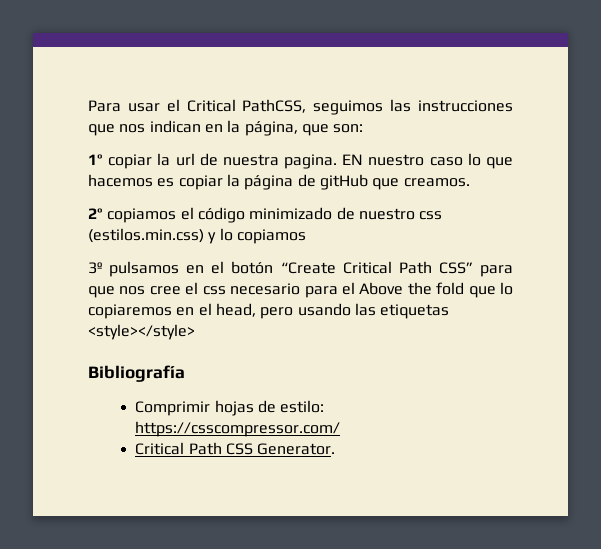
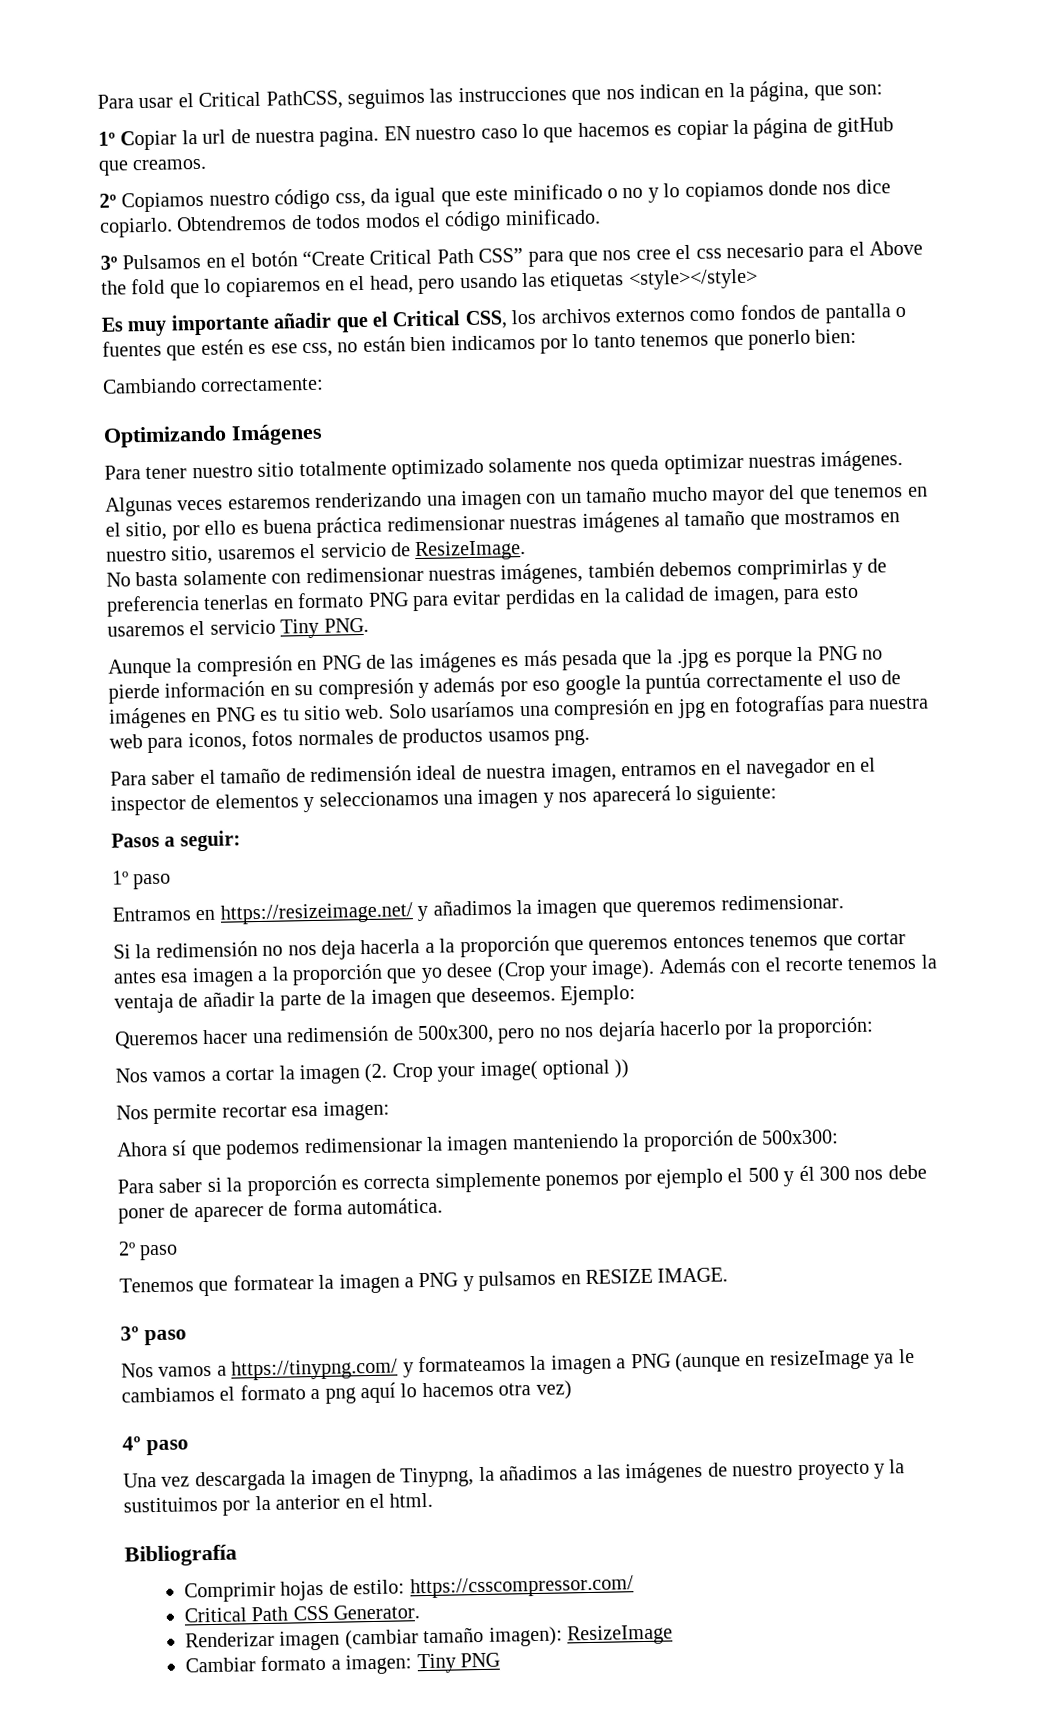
- 1º copiar la url de nuestra pagina.
+ 1º Copiar la url de nuestra pagina.
- 2º copiamos el código minimizado de nuestro css (estilos.min.css) y lo copiamos
- 3º pulsamos en el botón “Create Critical Path CSS” para que nos cree el css necesario para el Above the fold que lo copiaremos en el head, pero usando las etiquetas <style></style>
+ 2º Copiamos nuestro código css, da igual que este minificado o no y lo copiamos donde nos dice copiarlo. Obtendremos de todos modos el código minificado.
+ 3º Pulsamos en el botón “Create Critical Path CSS” para que nos cree el css necesario para el Above the fold que lo copiaremos en el head, pero usando las etiquetas <style></style>
+ Es muy importante añadir que el Critical CSS, los archivos externos como fondos de pantalla o fuentes que estén es ese css, no están bien indicamos por lo tanto tenemos que ponerlo bien:
+ Cambiando correctamente:
+ Optimizando Imágenes
+ Para tener nuestro sitio totalmente optimizado solamente nos queda optimizar nuestras imágenes.
+ Algunas veces estaremos renderizando una imagen con un tamaño mucho mayor del que tenemos en el sitio, por ello es buena práctica redimensionar nuestras imágenes al tamaño que mostramos en nuestro sitio, usaremos el servicio de ResizeImage.
+ No basta solamente con redimensionar nuestras imágenes, también debemos comprimirlas y de preferencia tenerlas en formato PNG para evitar perdidas en la calidad de imagen, para esto usaremos el servicio Tiny PNG.
+ Aunque la compresión en PNG de las imágenes es más pesada que la .jpg es porque la PNG no pierde información en su compresión y además por eso google la puntúa correctamente el uso de imágenes en PNG es tu sitio web. Solo usaríamos una compresión en jpg en fotografías para nuestra web para iconos, fotos normales de productos usamos png.
+ Para saber el tamaño de redimensión ideal de nuestra imagen, entramos en el navegador en el inspector de elementos y seleccionamos una imagen y nos aparecerá lo siguiente:
+ Pasos a seguir:
+ 1º paso
+ Entramos en https://resizeimage.net/ y añadimos la imagen que queremos redimensionar.
+ Si la redimensión no nos deja hacerla a la proporción que queremos entonces tenemos que cortar antes esa imagen a la proporción que yo desee (Crop your image). Además con el recorte tenemos la ventaja de añadir la parte de la imagen que deseemos. Ejemplo:
+ Queremos hacer una redimensión de 500x300, pero no nos dejaría hacerlo por la proporción:
+ Nos vamos a cortar la imagen (2. Crop your image( optional ))
+ Nos permite recortar esa imagen:
+ Ahora sí que podemos redimensionar la imagen manteniendo la proporción de 500x300:
+ Para saber si la proporción es correcta simplemente ponemos por ejemplo el 500 y él 300 nos debe poner de aparecer de forma automática.
+ 2º paso
+ Tenemos que formatear la imagen a PNG y pulsamos en RESIZE IMAGE.
+ 3º paso
+ Nos vamos a https://tinypng.com/ y formateamos la imagen a PNG (aunque en resizeImage ya le cambiamos el formato a png aquí lo hacemos otra vez)
+ 4º paso
+ Una vez descargada la imagen de Tinypng, la añadimos a las imágenes de nuestro proyecto y la sustituimos por la anterior en el html.
+ Renderizar imagen (cambiar tamaño imagen): ResizeImage
+ Cambiar formato a imagen: Tiny PNG

